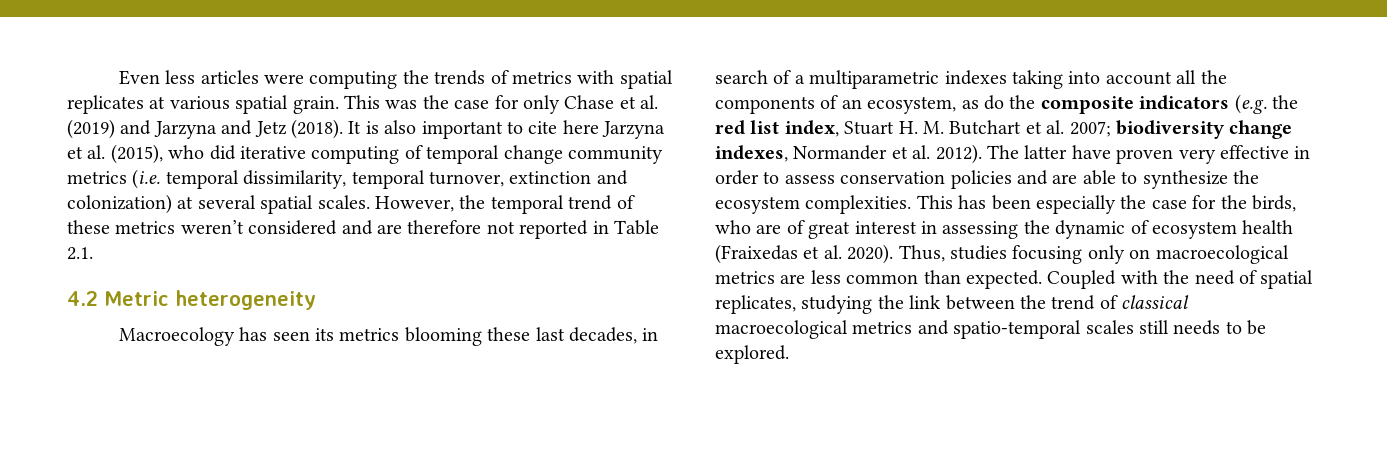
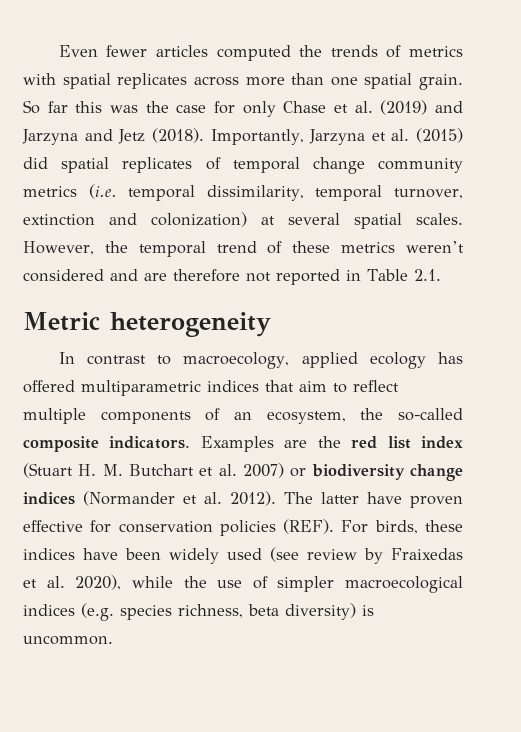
- Even less articles were computing the trends of metrics with spatial replicates at various spatial grain. This was the case for only Chase et al. (2019) and Jarzyna and Jetz (2018).
+ Even fewer articles computed the trends of metrics with spatial replicates across more than one spatial grain. So far this was the case for only Chase et al. (2019) and Jarzyna and Jetz (2018).
- It is also important to cite here Jarzyna et al. (2015), who did iterative computing of temporal change community metrics (i.e. temporal dissimilarity, temporal turnover, extinction and colonization) at several spatial scales.
+ Importantly, Jarzyna et al. (2015) did spatial replicates of temporal change community metrics (i.e. temporal dissimilarity, temporal turnover, extinction and colonization) at several spatial scales.
- 4.2 Metric heterogeneity
+ Metric heterogeneity
- Macroecology has seen its metrics blooming these last decades, in search of a multiparametric indexes taking into account all the components of an ecosystem, as do the composite indicators (e.g. the red list index, Stuart H. M. Butchart et al. 2007; biodiversity change indexes, Normander et al. 2012).
+ In contrast to macroecology, applied ecology has offered multiparametric indices that aim to reflect multiple components of an ecosystem, the so-called composite indicators. Examples are the red list index (Stuart H. M. Butchart et al. 2007) or biodiversity change indices (Normander et al. 2012).
- The latter have proven very effective in order to assess conservation policies and are able to synthesize the ecosystem complexities. This has been especially the case for the birds, who are of great interest in assessing the dynamic of ecosystem health (Fraixedas et al. 2020). Thus, studies focusing only on macroecological metrics are less common than expected. Coupled with the need of spatial replicates, studying the link between the trend of classical macroecological metrics and spatio-temporal scales still needs to be explored.
+ The latter have proven effective for conservation policies (REF). For birds, these indices have been widely used (see review by Fraixedas et al. 2020), while the use of simpler macroecological indices (e.g. species richness, beta diversity) is uncommon.

